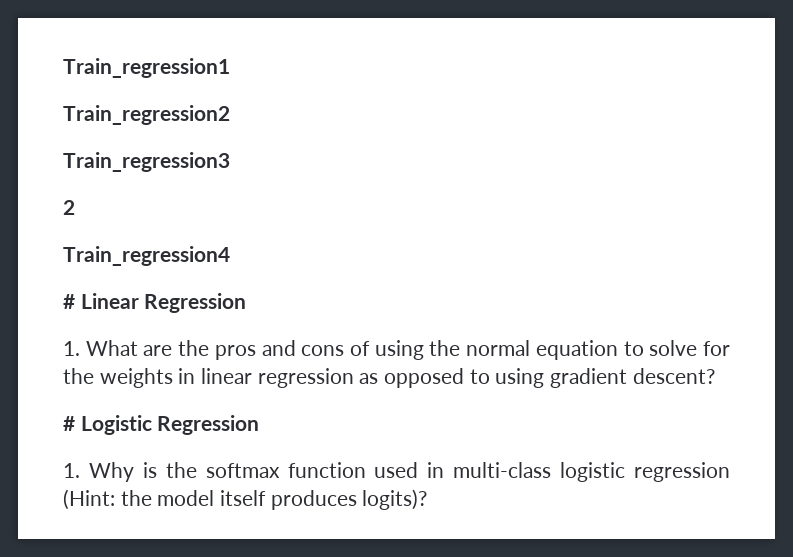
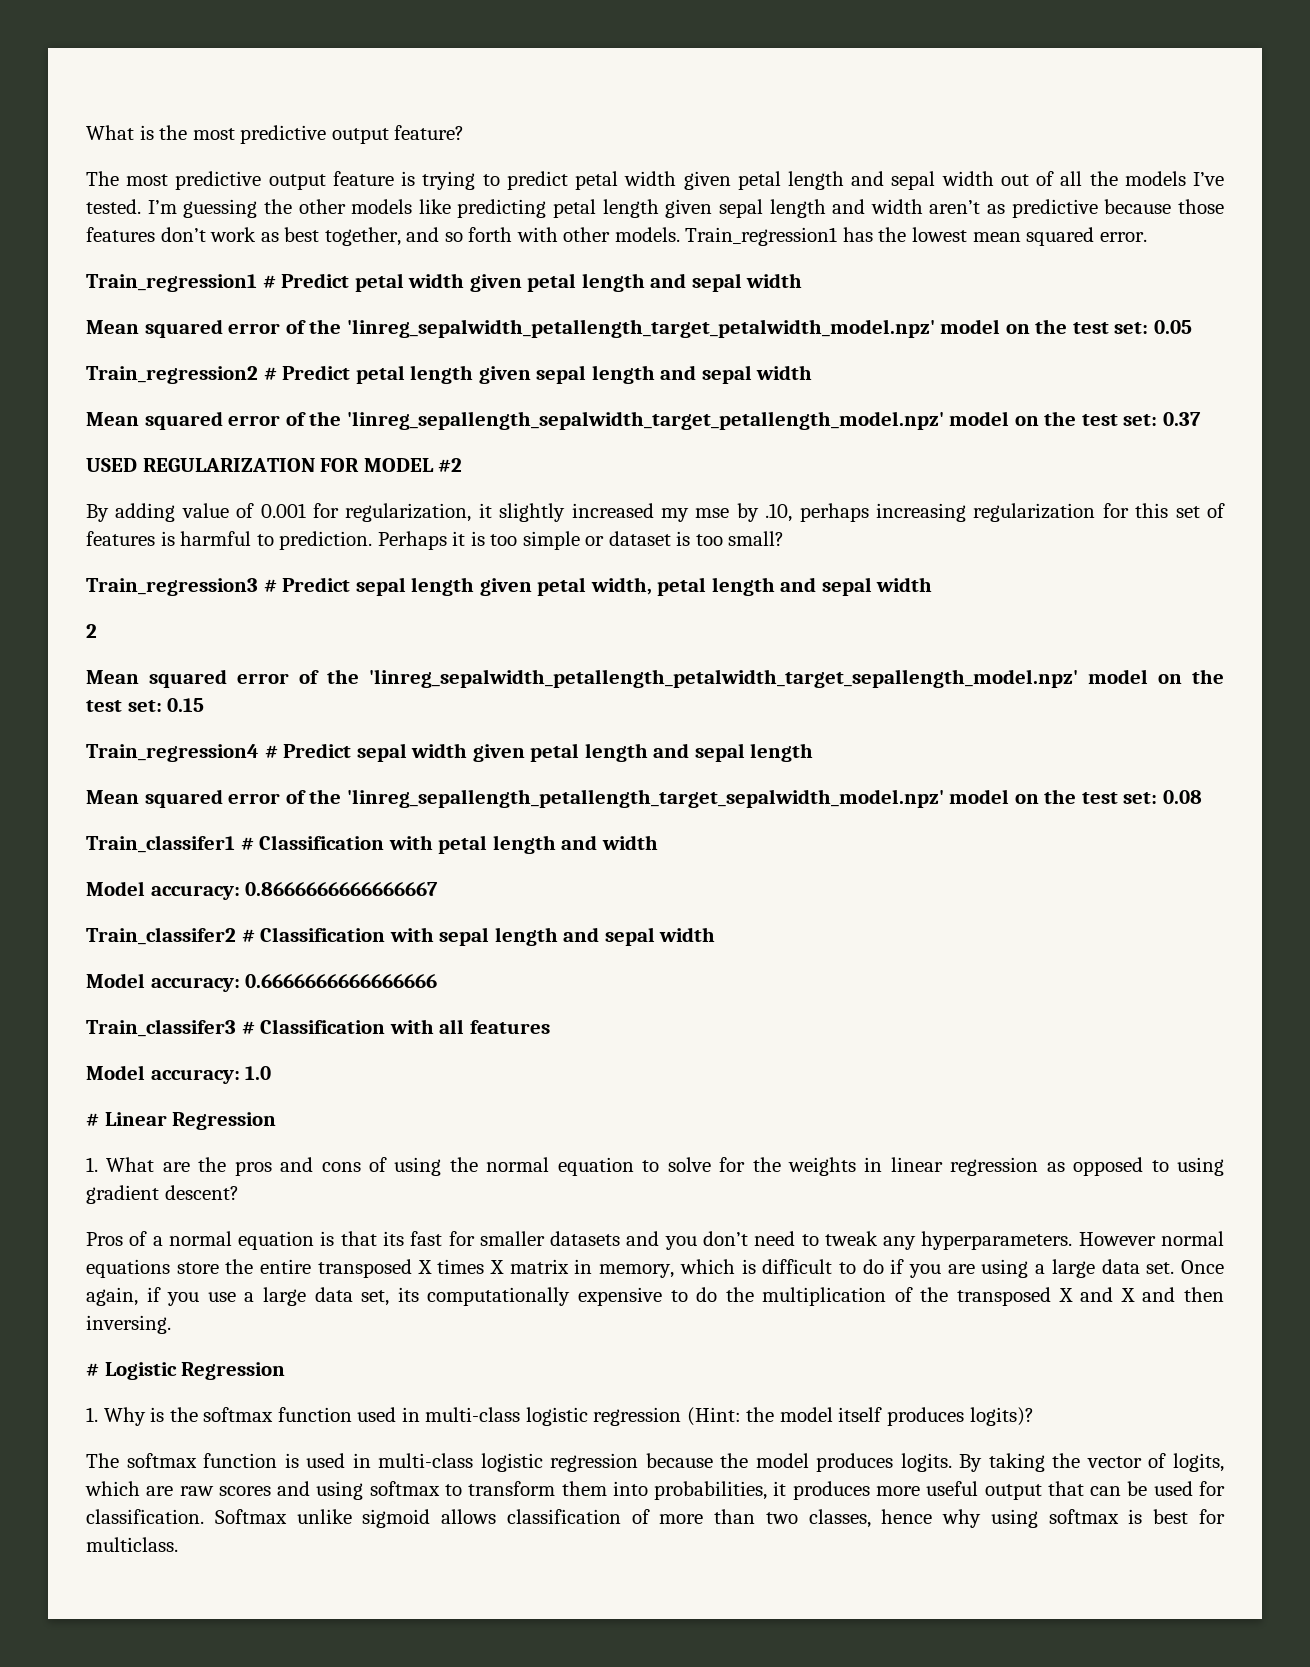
- Train_regression1
- Train_regression2
- Train_regression3
+ What is the most predictive output feature?
+ The most predictive output feature is trying to predict petal width given petal length and sepal width out of all the models I’ve tested. I’m guessing the other models like predicting petal length given sepal length and width aren’t as predictive because those features don’t work as best together, and so forth with other models. Train_regression1 has the lowest mean squared error.
+ Train_regression1 # Predict petal width given petal length and sepal width
+ Mean squared error of the 'linreg_sepalwidth_petallength_target_petalwidth_model.npz' model on the test set: 0.05
+ Train_regression2 # Predict petal length given sepal length and sepal width
+ Mean squared error of the 'linreg_sepallength_sepalwidth_target_petallength_model.npz' model on the test set: 0.37
+ USED REGULARIZATION FOR MODEL #2
+ By adding value of 0.001 for regularization, it slightly increased my mse by .10, perhaps increasing regularization for this set of features is harmful to prediction. Perhaps it is too simple or dataset is too small?
+ Train_regression3 # Predict sepal length given petal width, petal length and sepal width
  2
- Train_regression4
+ Mean squared error of the 'linreg_sepalwidth_petallength_petalwidth_target_sepallength_model.npz' model on the test set: 0.15
+ Train_regression4 # Predict sepal width given petal length and sepal length
+ Mean squared error of the 'linreg_sepallength_petallength_target_sepalwidth_model.npz' model on the test set: 0.08
+ Train_classifer1 # Classification with petal length and width
+ Model accuracy: 0.8666666666666667
+ Train_classifer2 # Classification with sepal length and sepal width
+ Model accuracy: 0.6666666666666666
+ Train_classifer3 # Classification with all features
+ Model accuracy: 1.0
+ Pros of a normal equation is that its fast for smaller datasets and you don’t need to tweak any hyperparameters. However normal equations store the entire transposed X times X matrix in memory, which is difficult to do if you are using a large data set. Once again, if you use a large data set, its computationally expensive to do the multiplication of the transposed X and X and then inversing.
+ The softmax function is used in multi-class logistic regression because the model produces logits. By taking the vector of logits, which are raw scores and using softmax to transform them into probabilities, it produces more useful output that can be used for classification. Softmax unlike sigmoid allows classification of more than two classes, hence why using softmax is best for multiclass.

